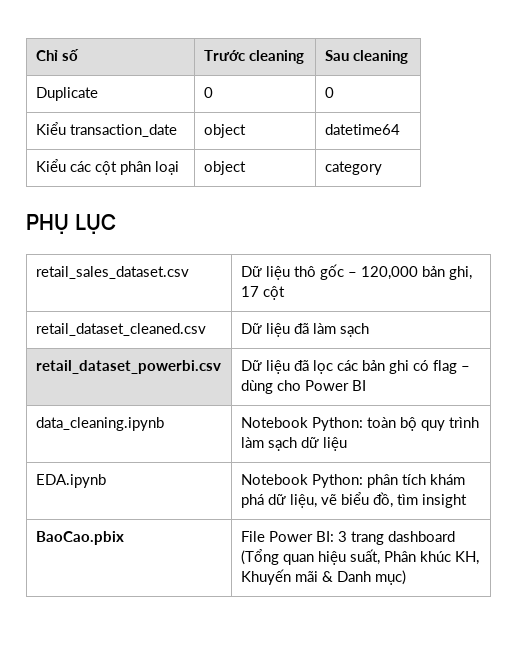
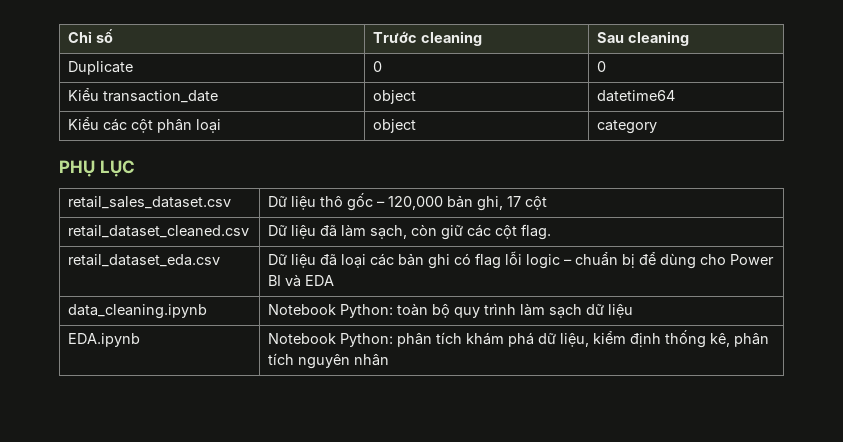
- retail_dataset_cleaned.csv | Dữ liệu đã làm sạch
- retail_dataset_powerbi.csv | Dữ liệu đã lọc các bản ghi có flag – dùng cho Power BI
+ retail_dataset_cleaned.csv | Dữ liệu đã làm sạch, còn giữ các cột flag.
+ retail_dataset_eda.csv | Dữ liệu đã loại các bản ghi có flag lỗi logic – chuẩn bị để dùng cho Power BI và EDA
- EDA.ipynb | Notebook Python: phân tích khám phá dữ liệu, vẽ biểu đồ, tìm insight
- BaoCao.pbix | File Power BI: 3 trang dashboard (Tổng quan hiệu suất, Phân khúc KH, Khuyến mãi & Danh mục)
+ EDA.ipynb | Notebook Python: phân tích khám phá dữ liệu, kiểm định thống kê, phân tích nguyên nhân

